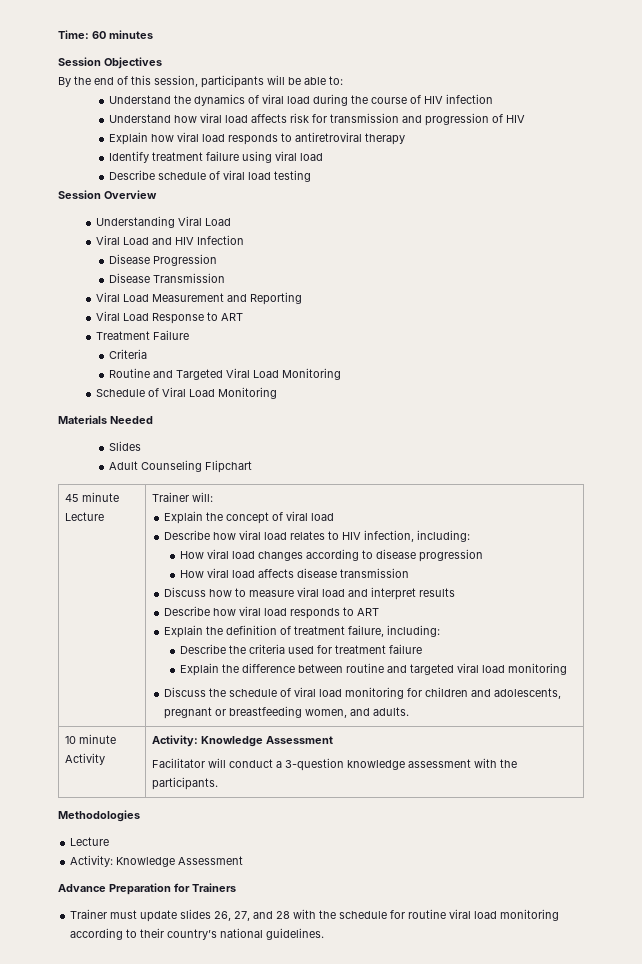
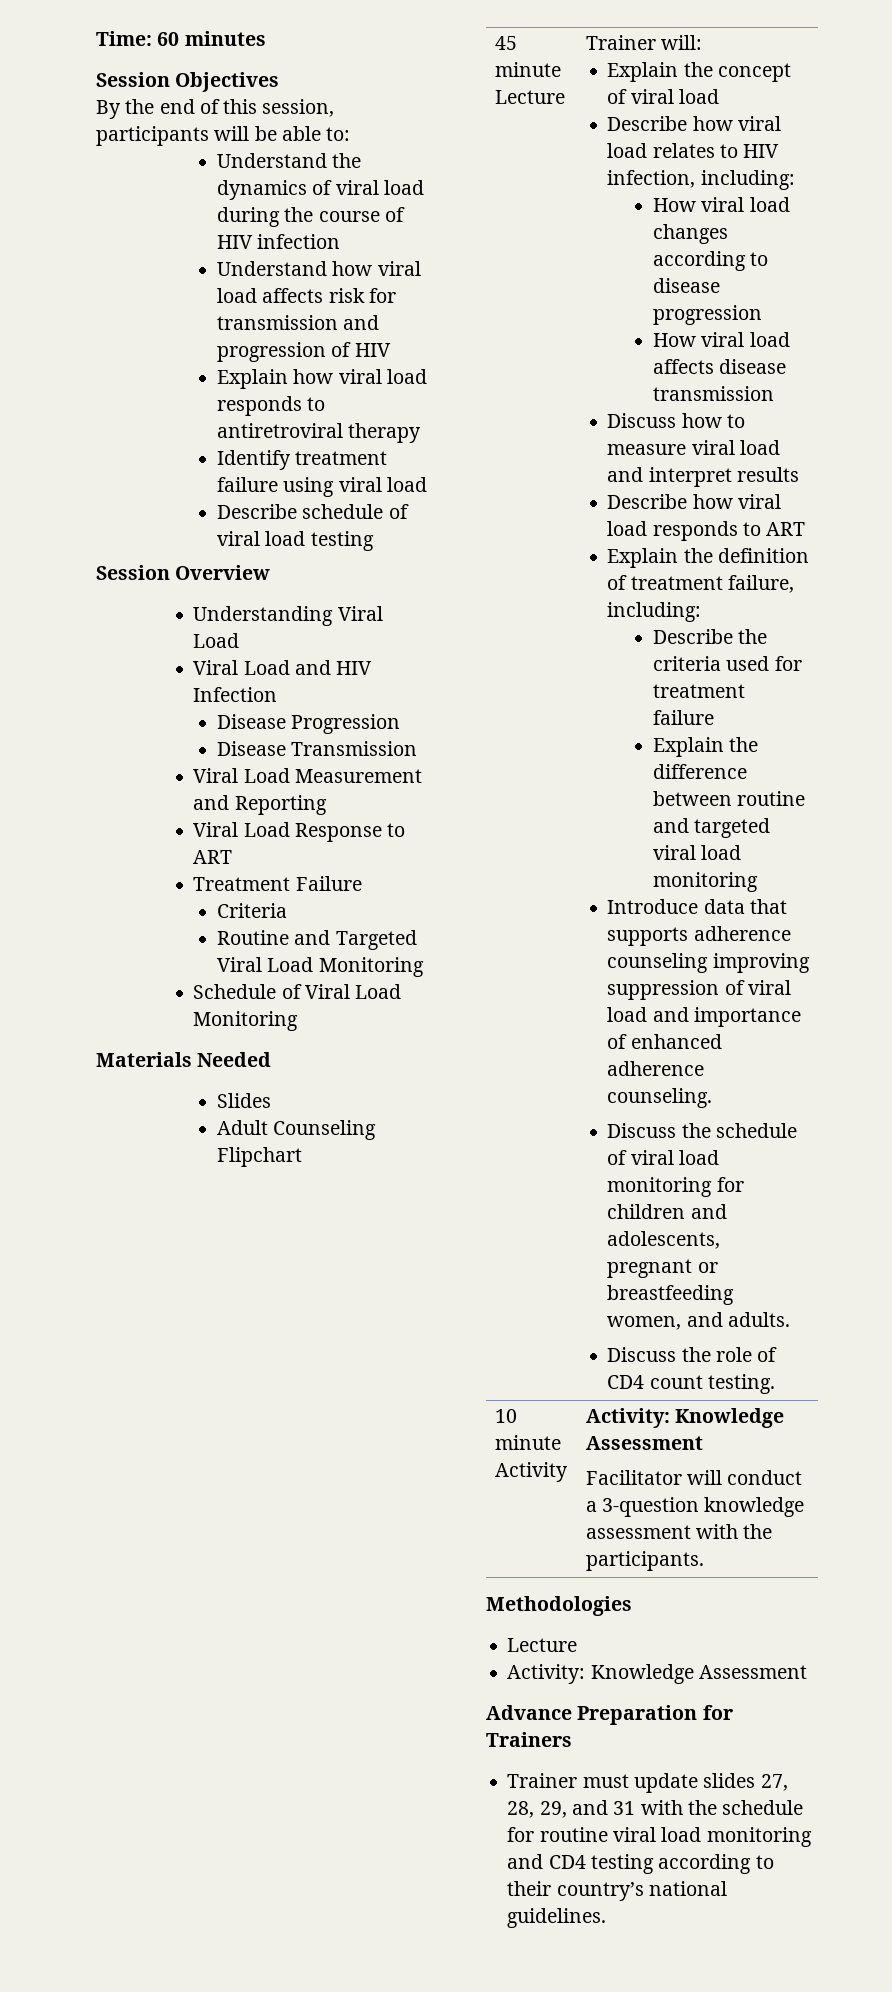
+ Introduce data that supports adherence counseling improving suppression of viral load and importance of enhanced adherence counseling.
+ Discuss the role of CD4 count testing.
- Trainer must update slides 26, 27, and 28 with the schedule for routine viral load monitoring according to their country’s national guidelines.
+ Trainer must update slides 27, 28, 29, and 31 with the schedule for routine viral load monitoring and CD4 testing according to their country’s national guidelines.

